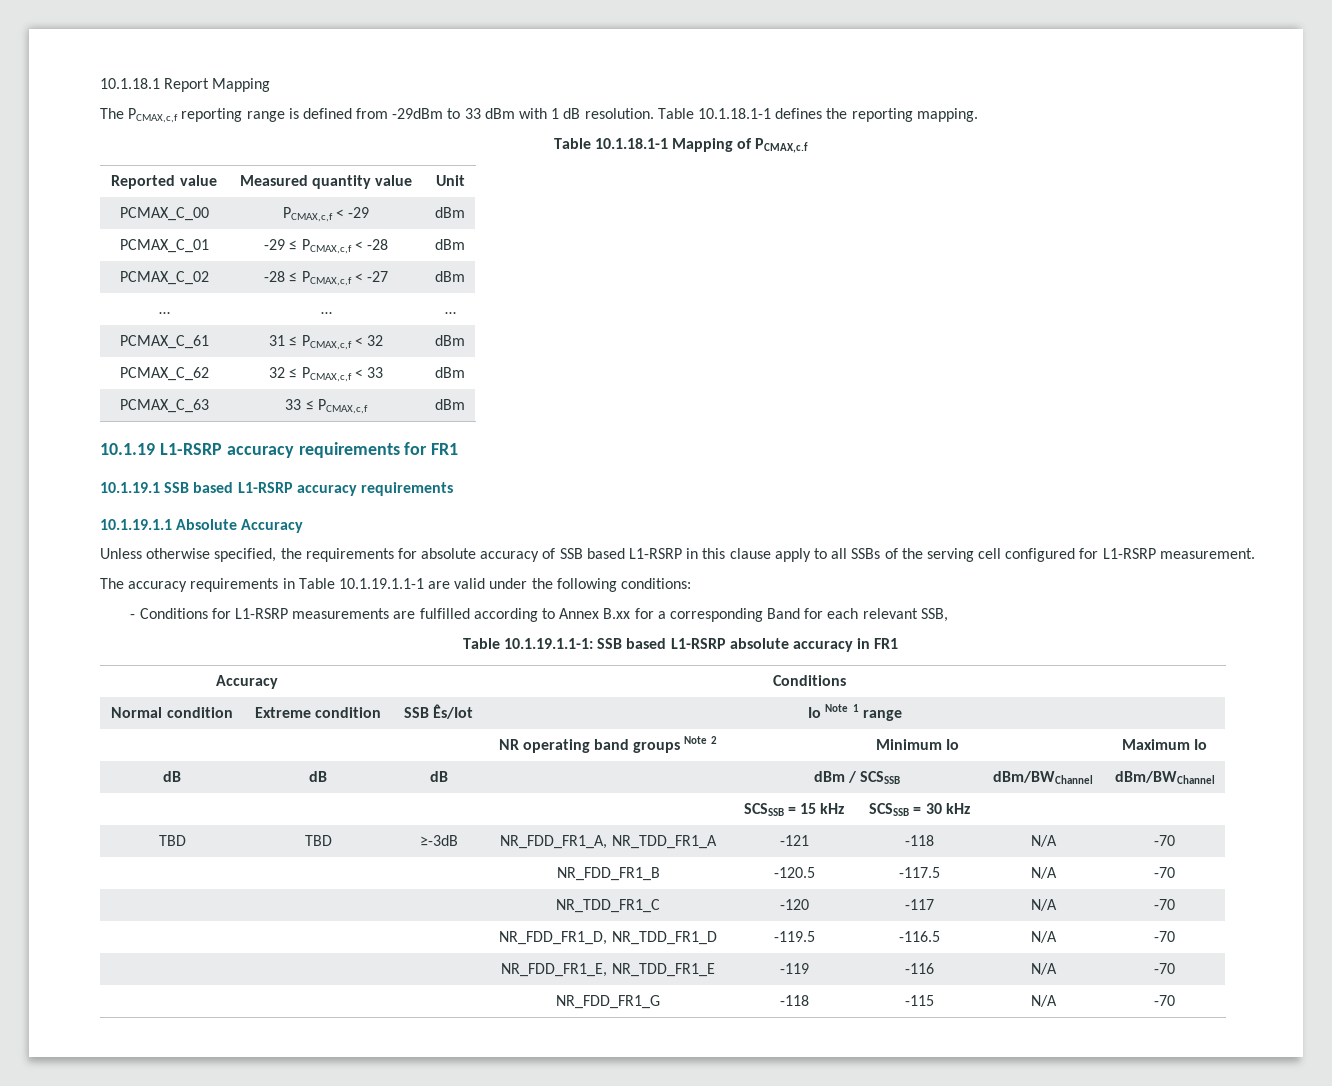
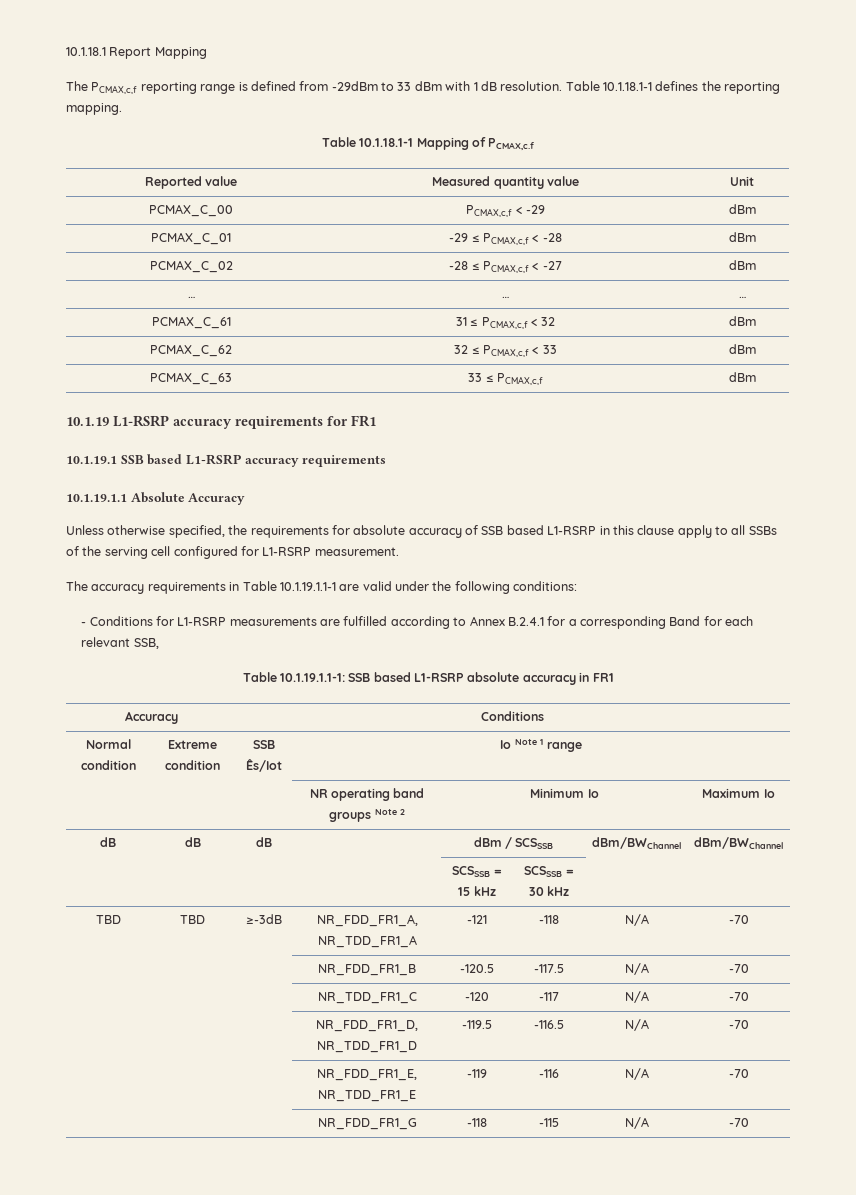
- - Conditions for L1-RSRP measurements are fulfilled according to Annex B.xx for a corresponding Band for each relevant SSB,
+ - Conditions for L1-RSRP measurements are fulfilled according to Annex B.2.4.1 for a corresponding Band for each relevant SSB,

